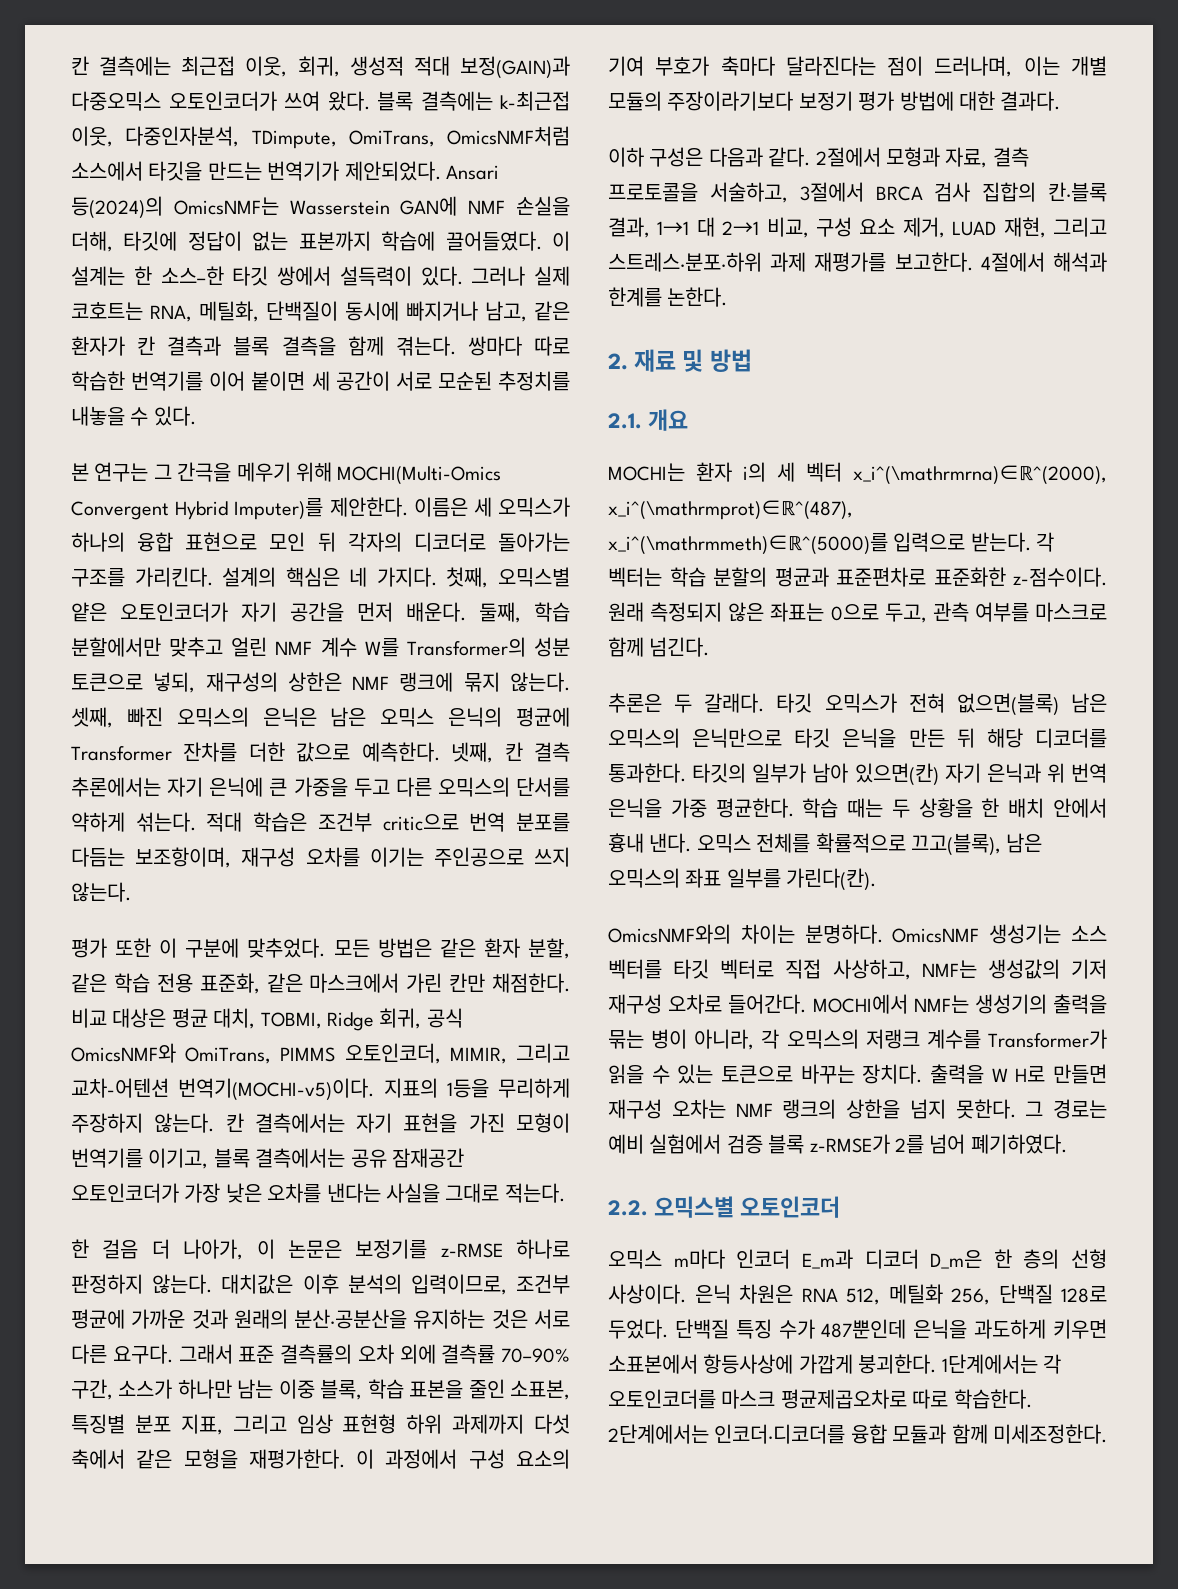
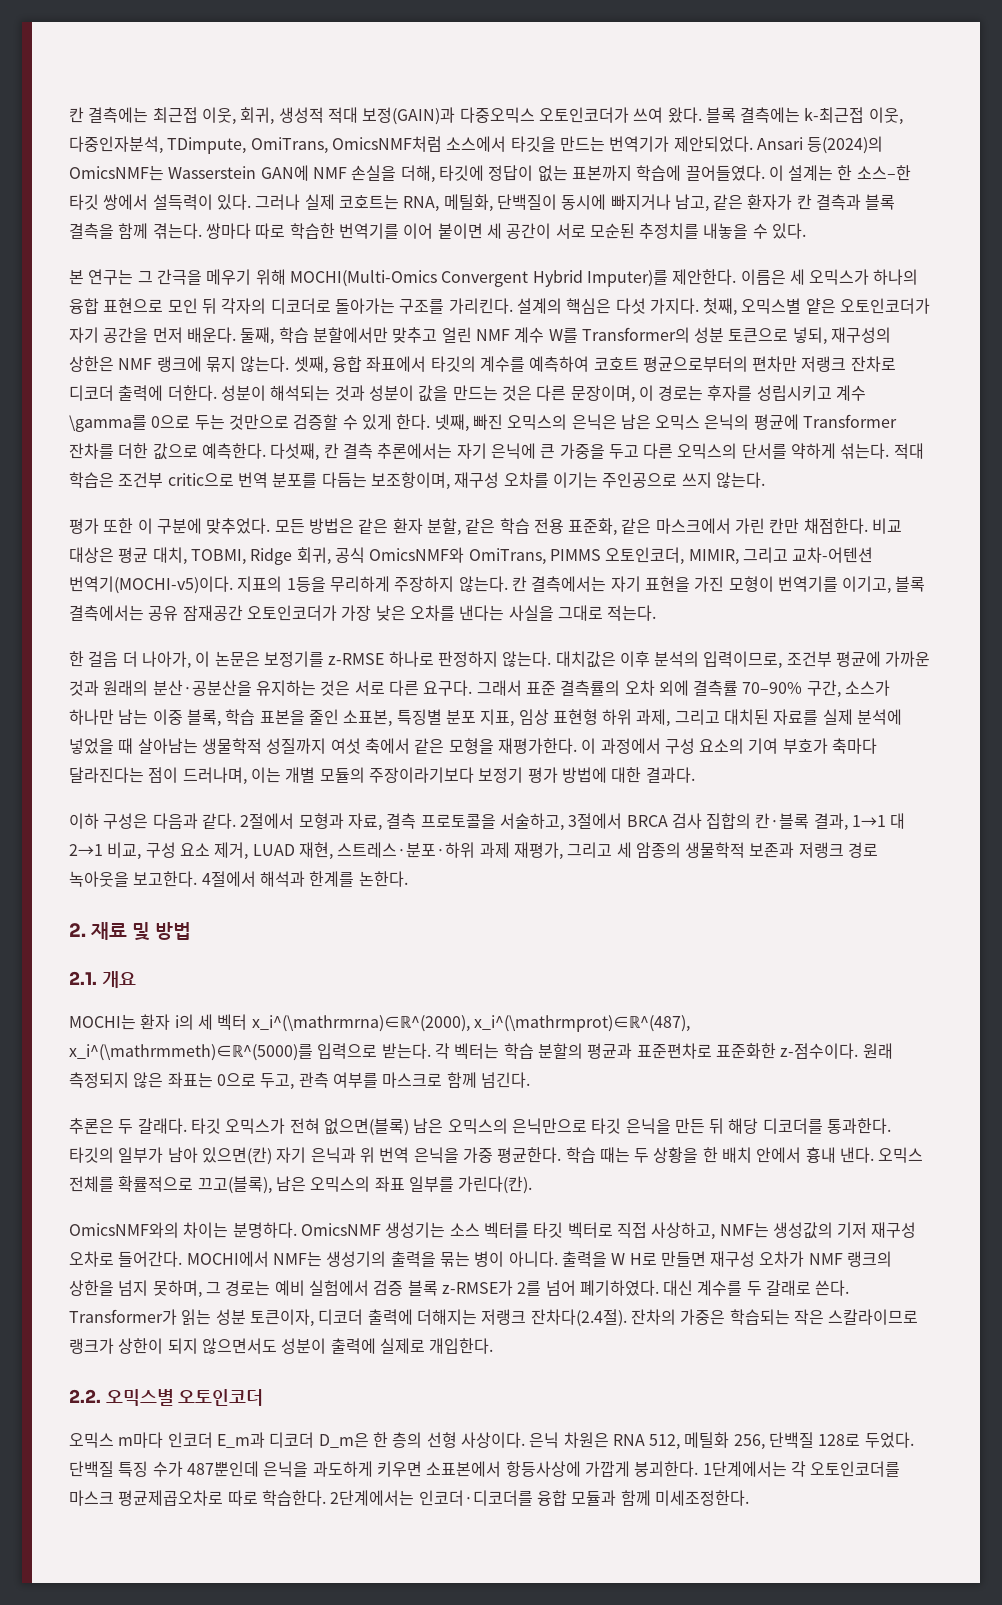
- 설계의 핵심은 네 가지다.
+ 설계의 핵심은 다섯 가지다.
- 셋째, 빠진 오믹스의 은닉은 남은 오믹스 은닉의 평균에 Transformer 잔차를 더한 값으로 예측한다.
+ 셋째, 융합 좌표에서 타깃의 계수를 예측하여 코호트 평균으로부터의 편차만 저랭크 잔차로 디코더 출력에 더한다. 성분이 해석되는 것과 성분이 값을 만드는 것은 다른 문장이며, 이 경로는 후자를 성립시키고 계수 \gamma를 0으로 두는 것만으로 검증할 수 있게 한다. 넷째, 빠진 오믹스의 은닉은 남은 오믹스 은닉의 평균에 Transformer 잔차를 더한 값으로 예측한다.
- 넷째, 칸 결측 추론에서는 자기 은닉에 큰 가중을 두고 다른 오믹스의 단서를 약하게 섞는다.
+ 다섯째, 칸 결측 추론에서는 자기 은닉에 큰 가중을 두고 다른 오믹스의 단서를 약하게 섞는다.
- 그래서 표준 결측률의 오차 외에 결측률 70–90% 구간, 소스가 하나만 남는 이중 블록, 학습 표본을 줄인 소표본, 특징별 분포 지표, 그리고 임상 표현형 하위 과제까지 다섯 축에서 같은 모형을 재평가한다.
+ 그래서 표준 결측률의 오차 외에 결측률 70–90% 구간, 소스가 하나만 남는 이중 블록, 학습 표본을 줄인 소표본, 특징별 분포 지표, 임상 표현형 하위 과제, 그리고 대치된 자료를 실제 분석에 넣었을 때 살아남는 생물학적 성질까지 여섯 축에서 같은 모형을 재평가한다.
- 2절에서 모형과 자료, 결측 프로토콜을 서술하고, 3절에서 BRCA 검사 집합의 칸·블록 결과, 1→1 대 2→1 비교, 구성 요소 제거, LUAD 재현, 그리고 스트레스·분포·하위 과제 재평가를 보고한다.
+ 2절에서 모형과 자료, 결측 프로토콜을 서술하고, 3절에서 BRCA 검사 집합의 칸·블록 결과, 1→1 대 2→1 비교, 구성 요소 제거, LUAD 재현, 스트레스·분포·하위 과제 재평가, 그리고 세 암종의 생물학적 보존과 저랭크 경로 녹아웃을 보고한다.
- MOCHI에서 NMF는 생성기의 출력을 묶는 병이 아니라, 각 오믹스의 저랭크 계수를 Transformer가 읽을 수 있는 토큰으로 바꾸는 장치다.
+ MOCHI에서 NMF는 생성기의 출력을 묶는 병이 아니다.
- 출력을 W H로 만들면 재구성 오차는 NMF 랭크의 상한을 넘지 못한다. 그 경로는 예비 실험에서 검증 블록 z-RMSE가 2를 넘어 폐기하였다.
+ 출력을 W H로 만들면 재구성 오차가 NMF 랭크의 상한을 넘지 못하며, 그 경로는 예비 실험에서 검증 블록 z-RMSE가 2를 넘어 폐기하였다. 대신 계수를 두 갈래로 쓴다. Transformer가 읽는 성분 토큰이자, 디코더 출력에 더해지는 저랭크 잔차다(2.4절). 잔차의 가중은 학습되는 작은 스칼라이므로 랭크가 상한이 되지 않으면서도 성분이 출력에 실제로 개입한다.

